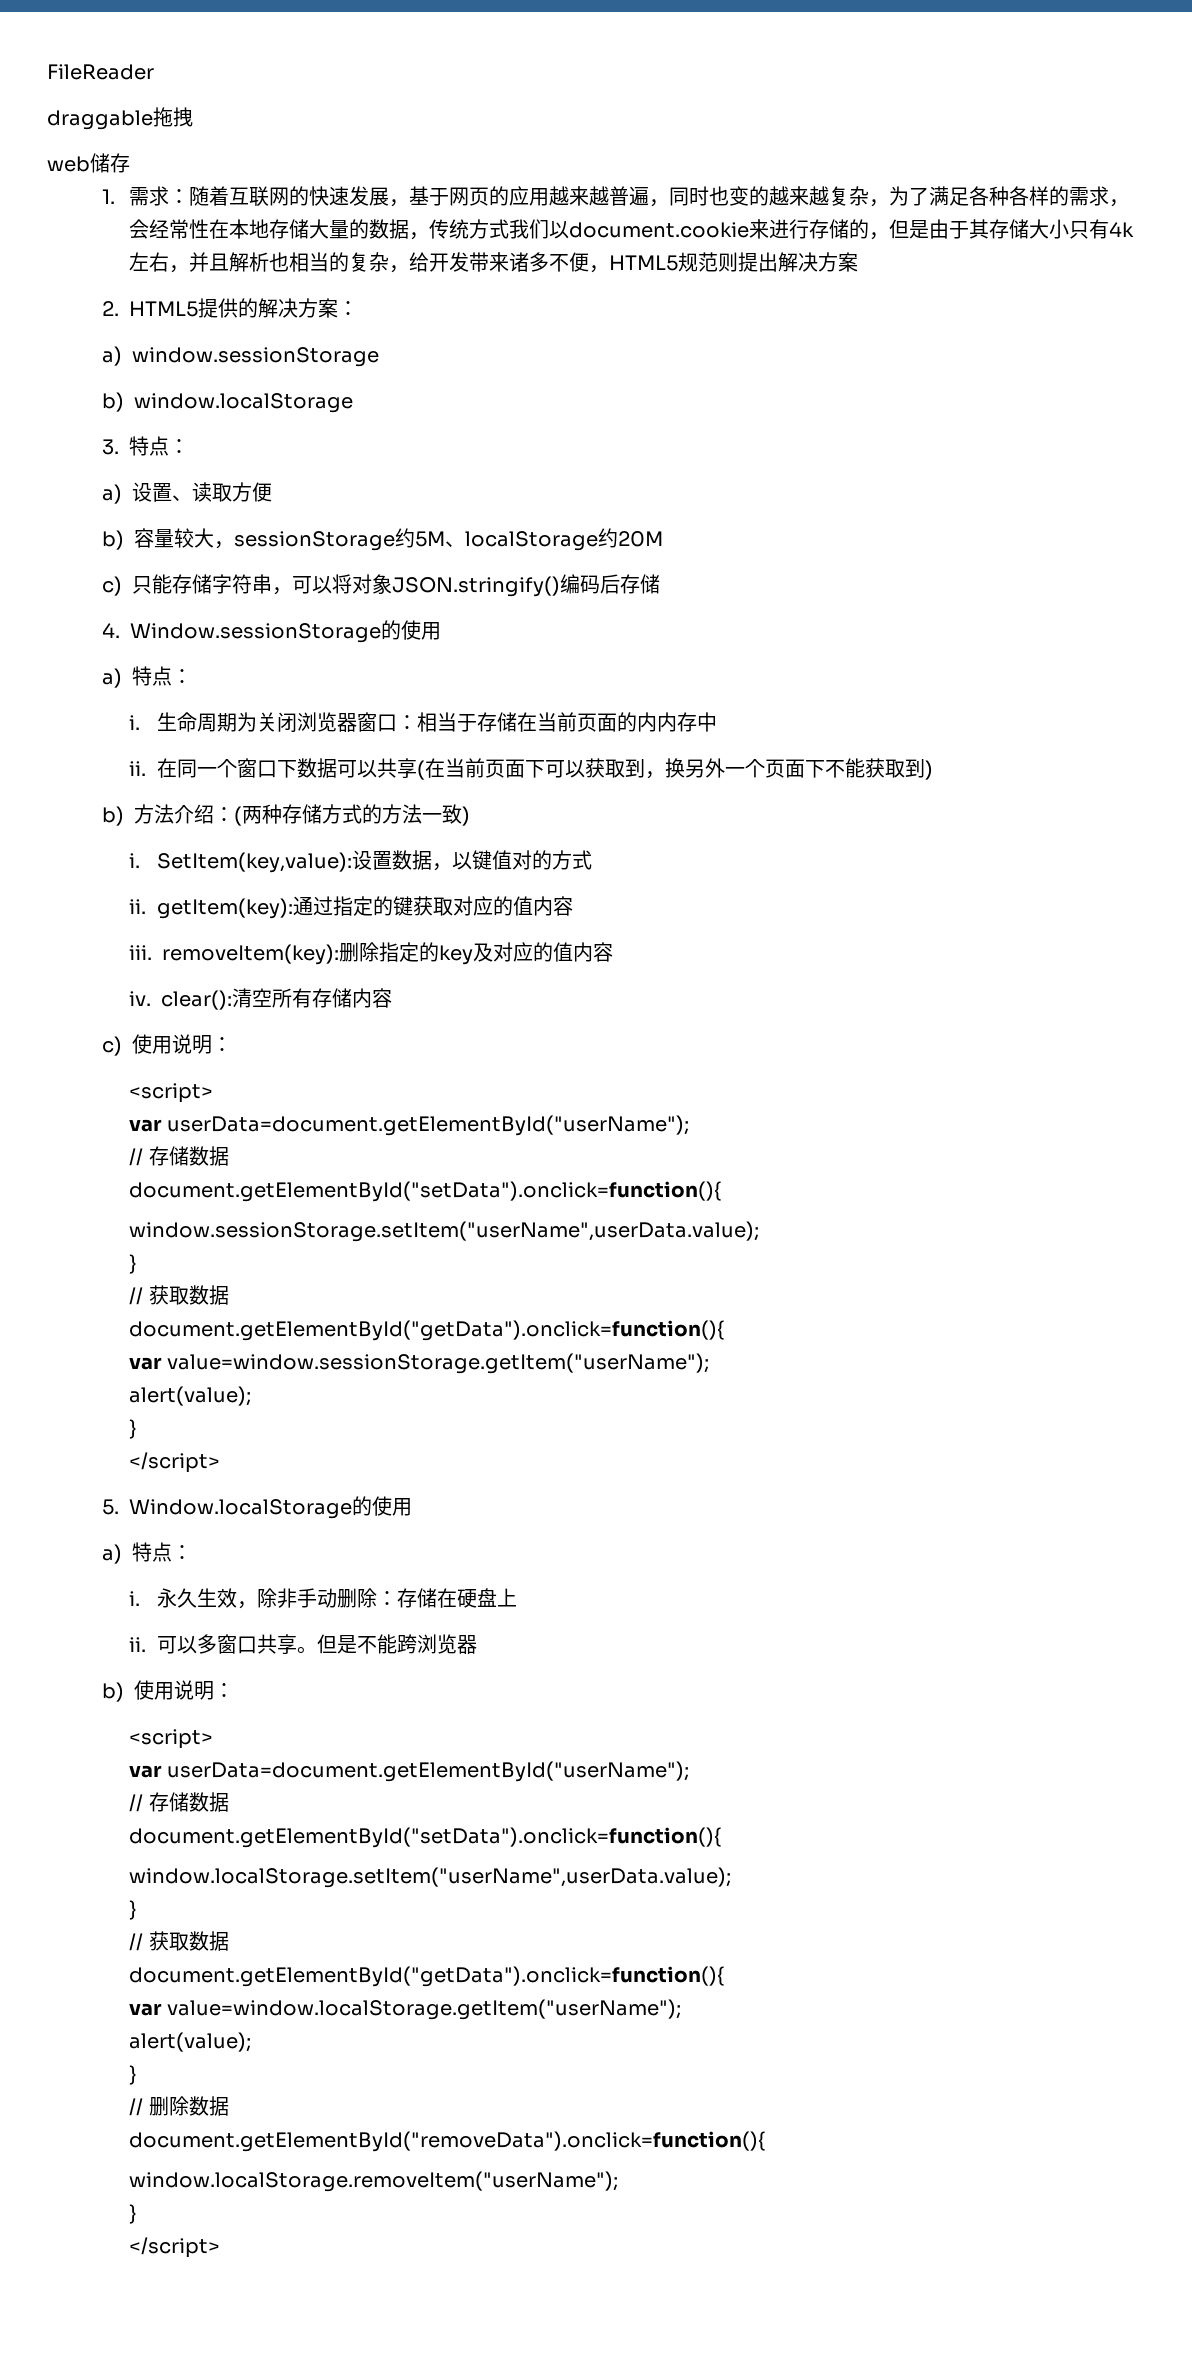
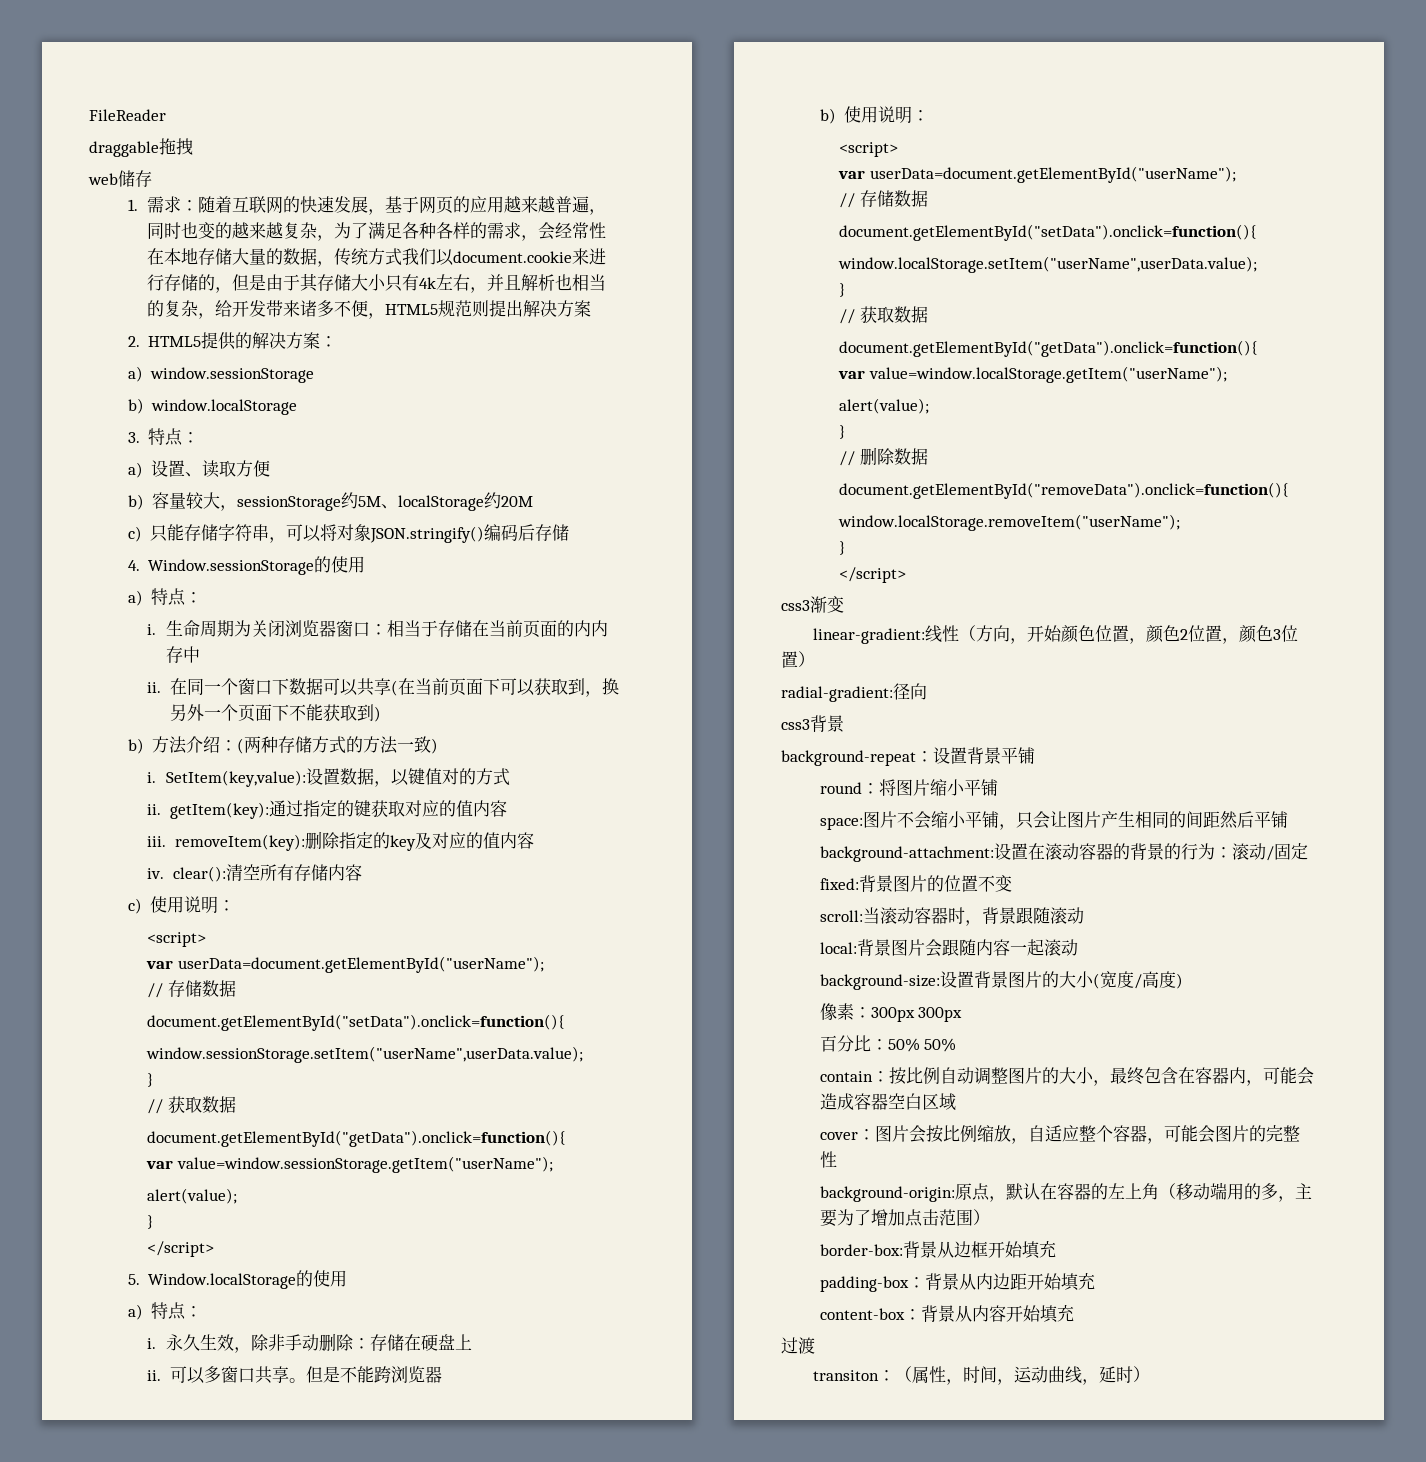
+ css3渐变
+ linear-gradient:线性（方向，开始颜色位置，颜色2位置，颜色3位置）
+ radial-gradient:径向
+ css3背景
+ background-repeat：设置背景平铺
+ round：将图片缩小平铺
+ space:图片不会缩小平铺，只会让图片产生相同的间距然后平铺
+ background-attachment:设置在滚动容器的背景的行为：滚动/固定
+ fixed:背景图片的位置不变
+ scroll:当滚动容器时，背景跟随滚动
+ local:背景图片会跟随内容一起滚动
+ background-size:设置背景图片的大小(宽度/高度)
+ 像素：300px 300px
+ 百分比：50% 50%
+ contain：按比例自动调整图片的大小，最终包含在容器内，可能会造成容器空白区域
+ cover：图片会按比例缩放，自适应整个容器，可能会图片的完整性
+ background-origin:原点，默认在容器的左上角（移动端用的多，主要为了增加点击范围）
+ border-box:背景从边框开始填充
+ padding-box：背景从内边距开始填充
+ content-box：背景从内容开始填充
+ 过渡
+ transiton：（属性，时间，运动曲线，延时）

